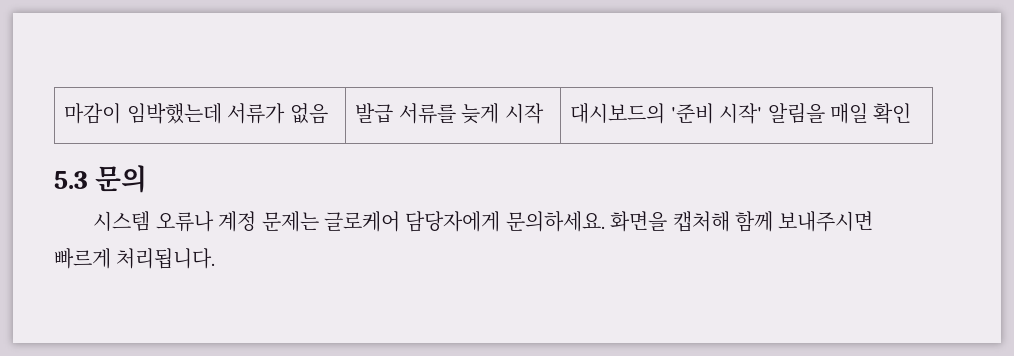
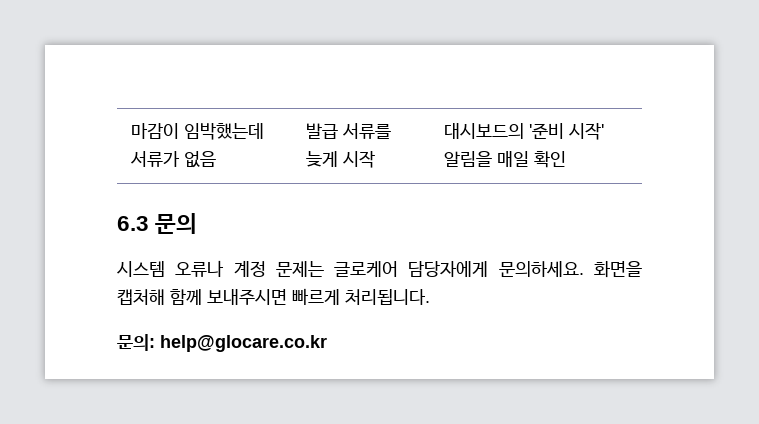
- 5.3 문의
+ 6.3 문의
+ 문의: help@glocare.co.kr

